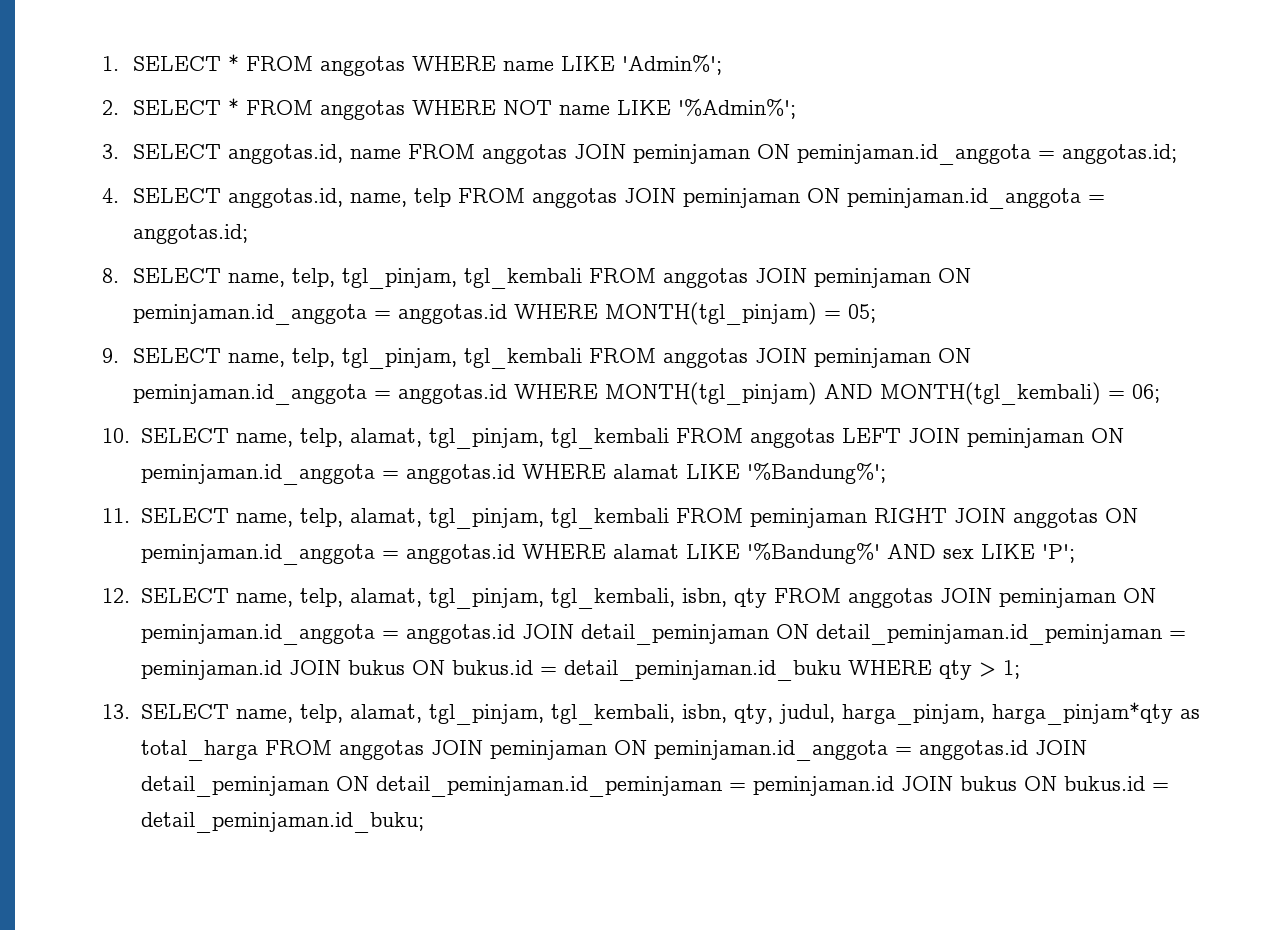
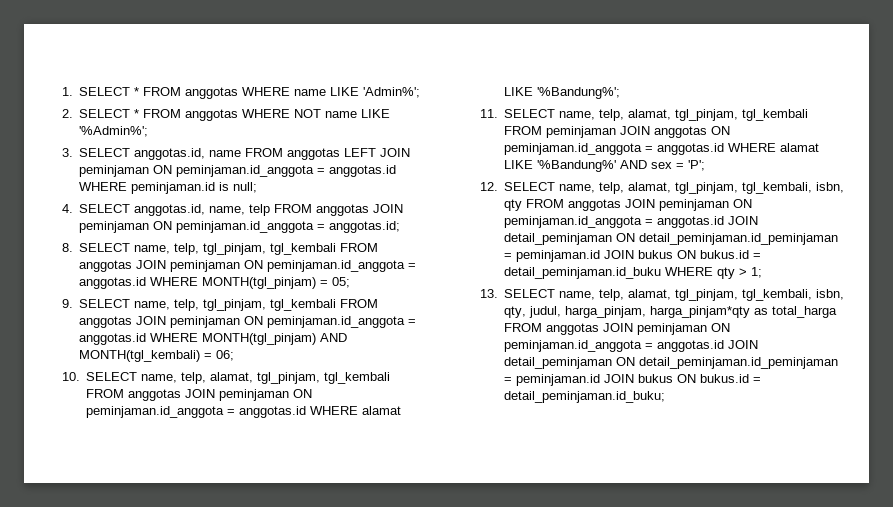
- 3. SELECT anggotas.id, name FROM anggotas JOIN peminjaman ON peminjaman.id_anggota = anggotas.id;
+ 3. SELECT anggotas.id, name FROM anggotas LEFT JOIN peminjaman ON peminjaman.id_anggota = anggotas.id WHERE peminjaman.id is null;
- 10. SELECT name, telp, alamat, tgl_pinjam, tgl_kembali FROM anggotas LEFT JOIN peminjaman ON peminjaman.id_anggota = anggotas.id WHERE alamat LIKE '%Bandung%';
+ 10. SELECT name, telp, alamat, tgl_pinjam, tgl_kembali FROM anggotas JOIN peminjaman ON peminjaman.id_anggota = anggotas.id WHERE alamat LIKE '%Bandung%';
- 11. SELECT name, telp, alamat, tgl_pinjam, tgl_kembali FROM peminjaman RIGHT JOIN anggotas ON peminjaman.id_anggota = anggotas.id WHERE alamat LIKE '%Bandung%' AND sex LIKE 'P';
+ 11. SELECT name, telp, alamat, tgl_pinjam, tgl_kembali FROM peminjaman JOIN anggotas ON peminjaman.id_anggota = anggotas.id WHERE alamat LIKE '%Bandung%' AND sex = 'P';

